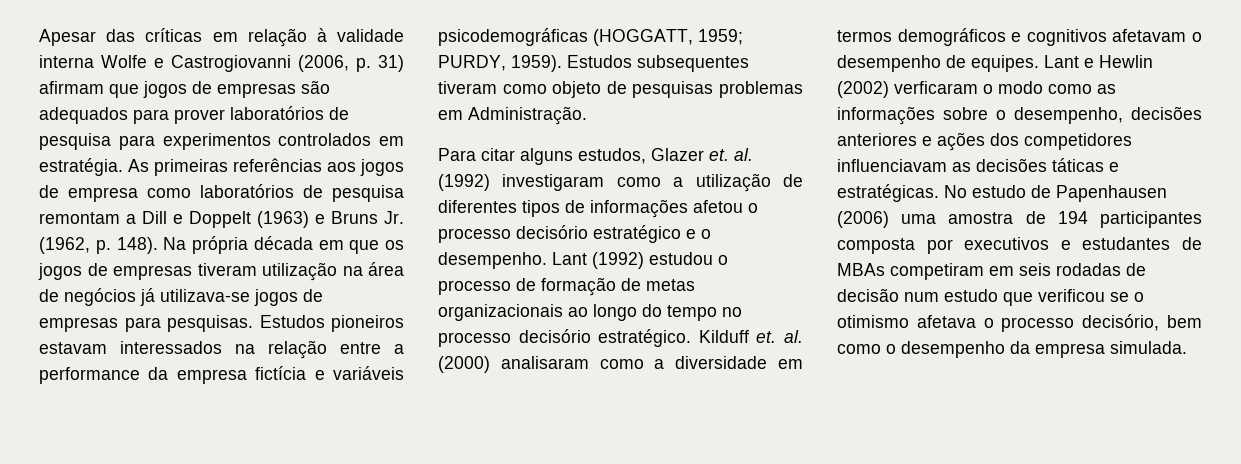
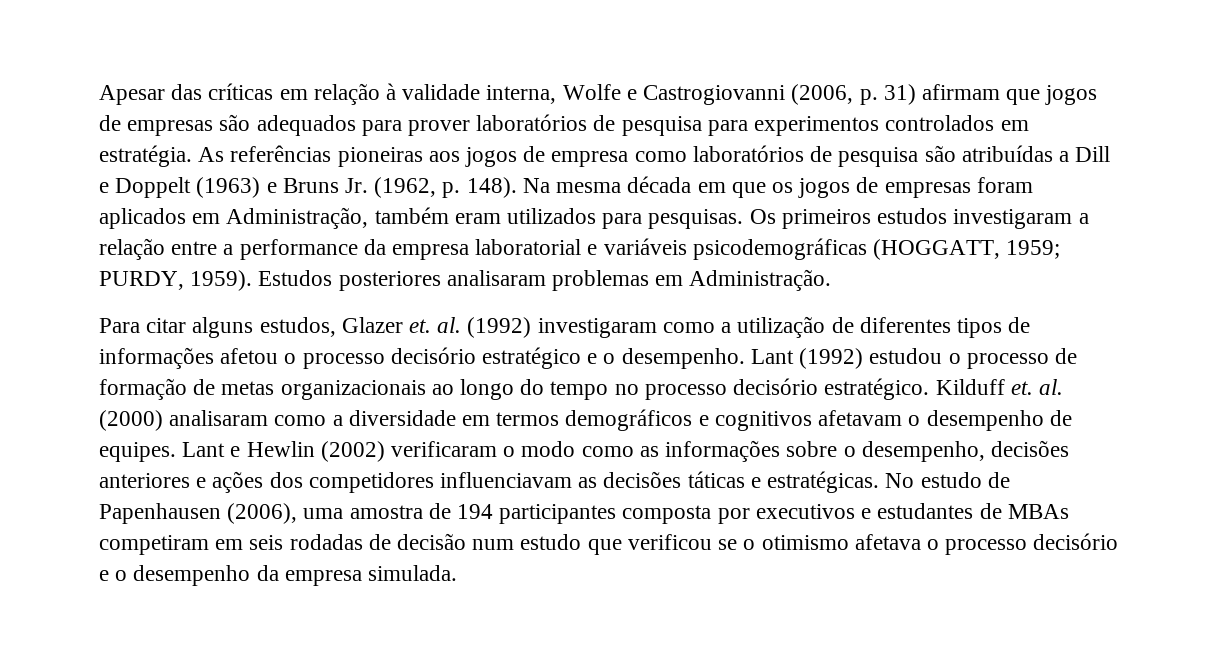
- Apesar das críticas em relação à validade interna Wolfe e Castrogiovanni (2006, p. 31) afirmam que jogos de empresas são adequados para prover laboratórios de pesquisa para experimentos controlados em estratégia.
+ Apesar das críticas em relação à validade interna, Wolfe e Castrogiovanni (2006, p. 31) afirmam que jogos de empresas são adequados para prover laboratórios de pesquisa para experimentos controlados em estratégia.
- As primeiras referências aos jogos de empresa como laboratórios de pesquisa remontam a Dill e Doppelt (1963) e Bruns Jr. (1962, p. 148).
+ As referências pioneiras aos jogos de empresa como laboratórios de pesquisa são atribuídas a Dill e Doppelt (1963) e Bruns Jr. (1962, p. 148).
- Na própria década em que os jogos de empresas tiveram utilização na área de negócios já utilizava-se jogos de empresas para pesquisas. Estudos pioneiros estavam interessados na relação entre a performance da empresa fictícia e variáveis psicodemográficas (HOGGATT, 1959; PURDY, 1959).
+ Na mesma década em que os jogos de empresas foram aplicados em Administração, também eram utilizados para pesquisas. Os primeiros estudos investigaram a relação entre a performance da empresa laboratorial e variáveis psicodemográficas (HOGGATT, 1959; PURDY, 1959).
- Estudos subsequentes tiveram como objeto de pesquisas problemas em Administração.
+ Estudos posteriores analisaram problemas em Administração.
- Lant e Hewlin (2002) verficaram o modo como as informações sobre o desempenho, decisões anteriores e ações dos competidores influenciavam as decisões táticas e estratégicas.
+ Lant e Hewlin (2002) verificaram o modo como as informações sobre o desempenho, decisões anteriores e ações dos competidores influenciavam as decisões táticas e estratégicas.
- No estudo de Papenhausen (2006) uma amostra de 194 participantes composta por executivos e estudantes de MBAs competiram em seis rodadas de decisão num estudo que verificou se o otimismo afetava o processo decisório, bem como o desempenho da empresa simulada.
+ No estudo de Papenhausen (2006), uma amostra de 194 participantes composta por executivos e estudantes de MBAs competiram em seis rodadas de decisão num estudo que verificou se o otimismo afetava o processo decisório e o desempenho da empresa simulada.

